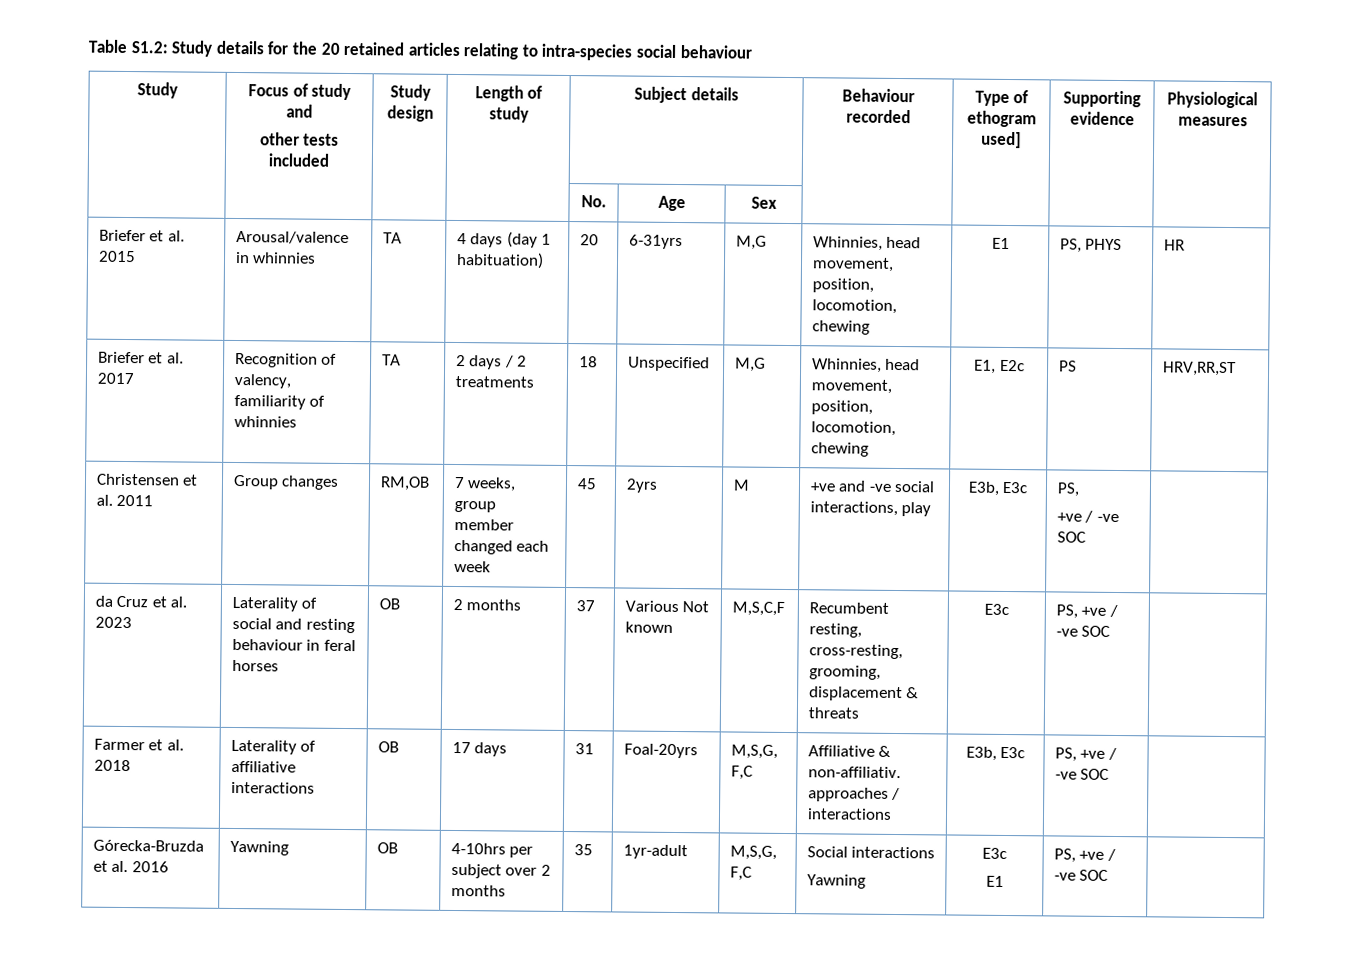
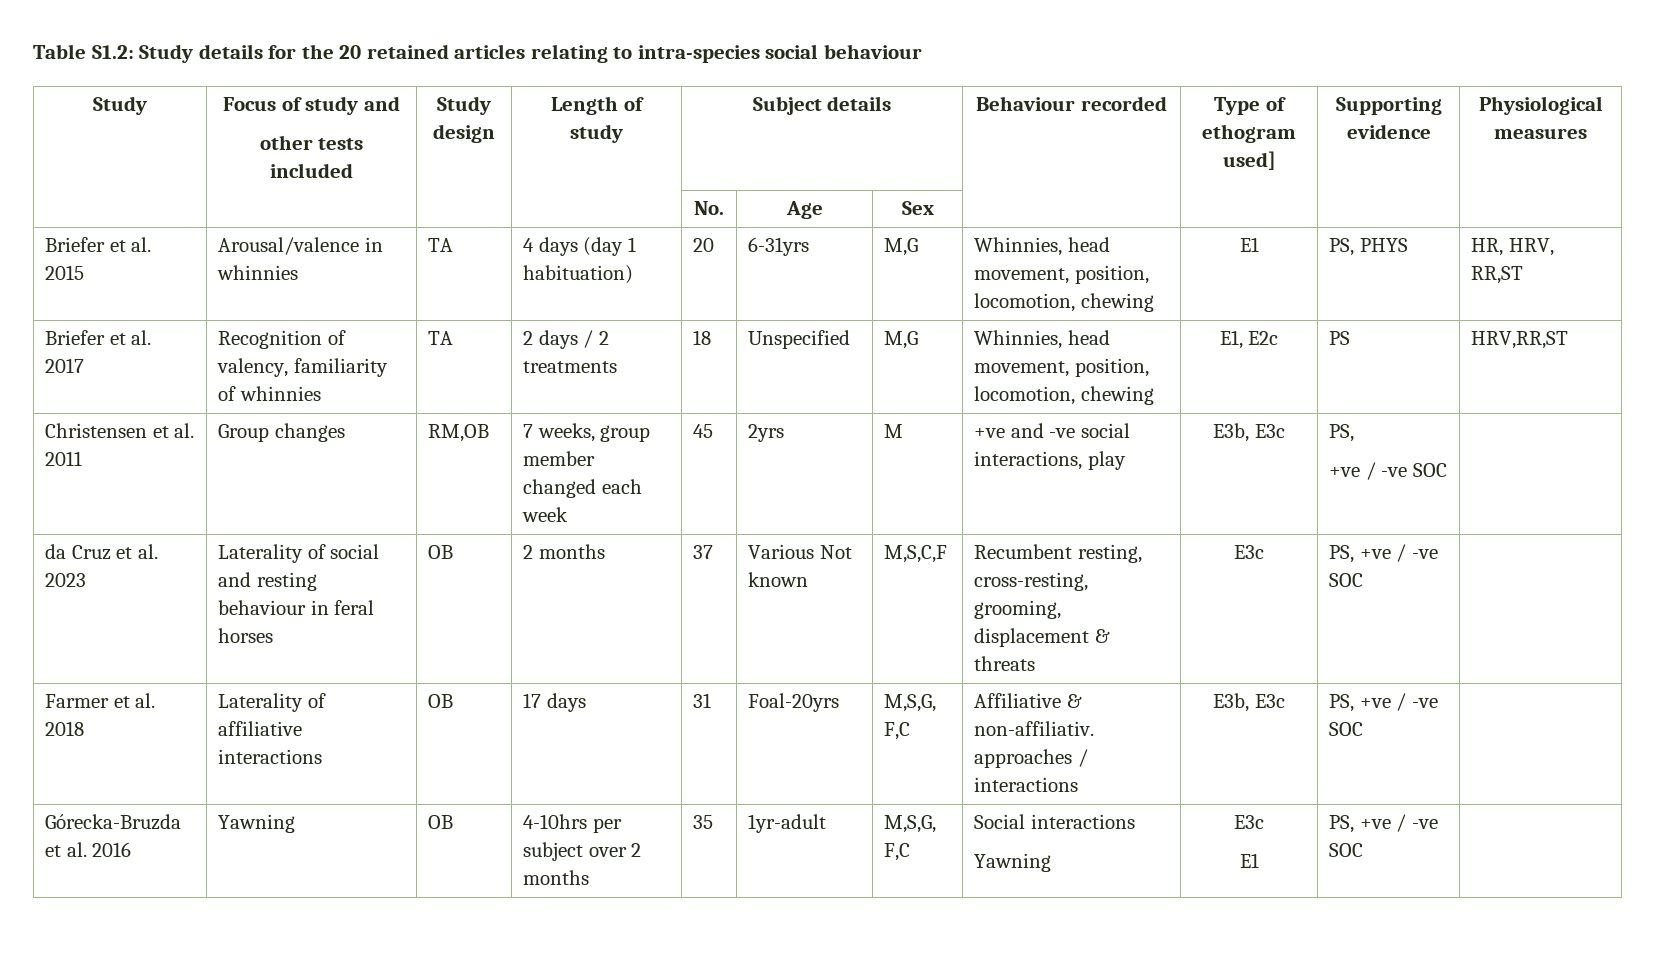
- Briefer et al. 2015 | Arousal/valence in whinnies | TA | 4 days (day 1 habituation) | 20 | 6-31yrs | M,G | Whinnies, head movement, position, locomotion, chewing | E1 | PS, PHYS | HR
+ Briefer et al. 2015 | Arousal/valence in whinnies | TA | 4 days (day 1 habituation) | 20 | 6-31yrs | M,G | Whinnies, head movement, position, locomotion, chewing | E1 | PS, PHYS | HR, HRV, RR,ST

